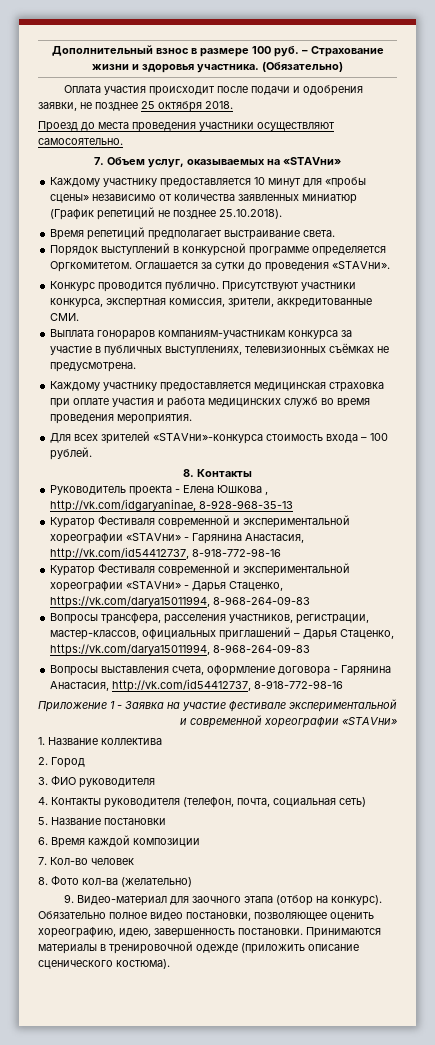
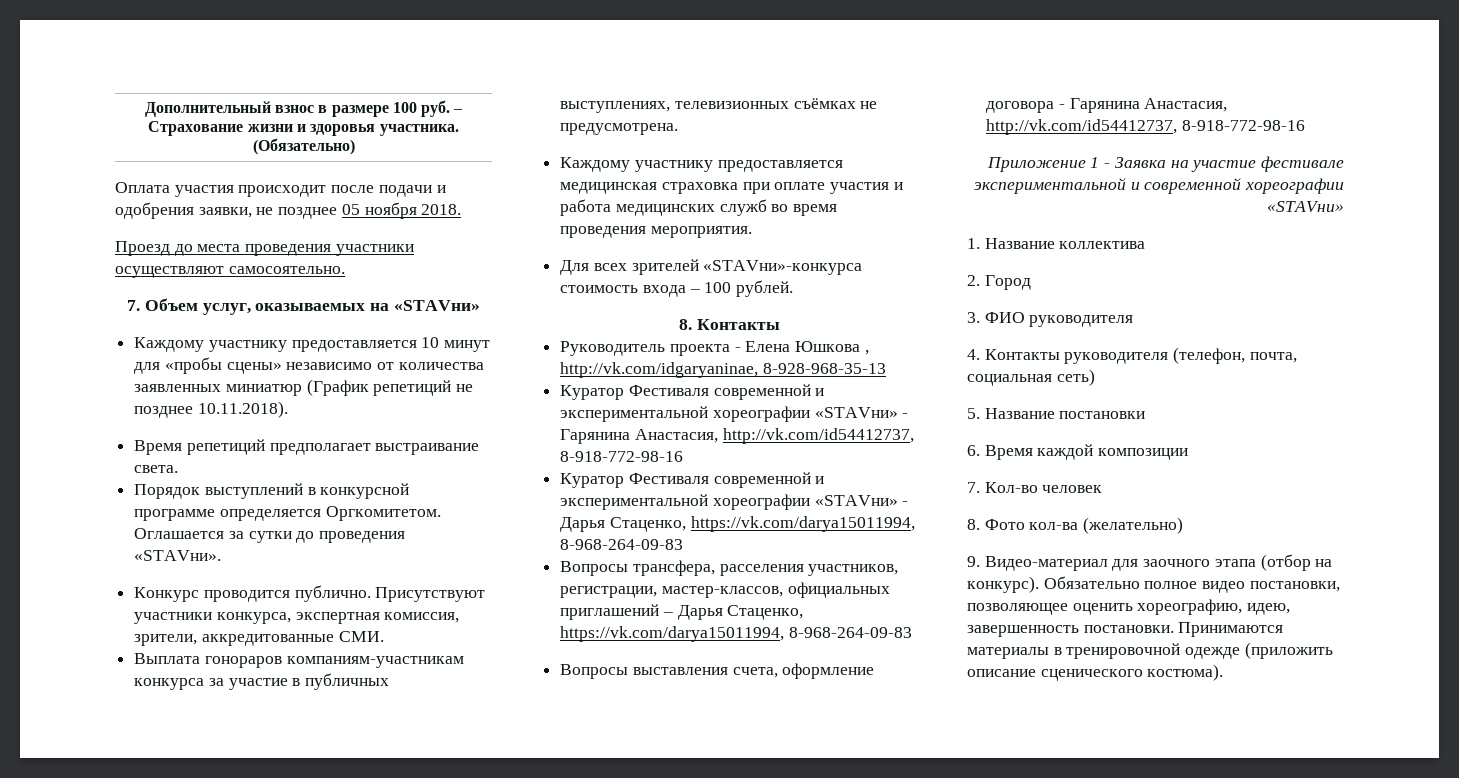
- Оплата участия происходит после подачи и одобрения заявки, не позднее 25 октября 2018.
+ Оплата участия происходит после подачи и одобрения заявки, не позднее 05 ноября 2018.
- Каждому участнику предоставляется 10 минут для «пробы сцены» независимо от количества заявленных миниатюр (График репетиций не позднее 25.10.2018).
+ Каждому участнику предоставляется 10 минут для «пробы сцены» независимо от количества заявленных миниатюр (График репетиций не позднее 10.11.2018).

